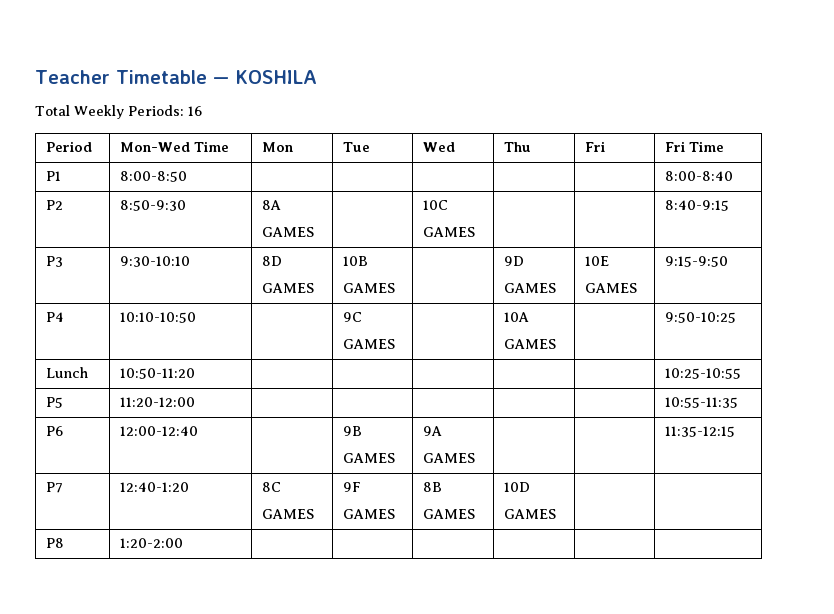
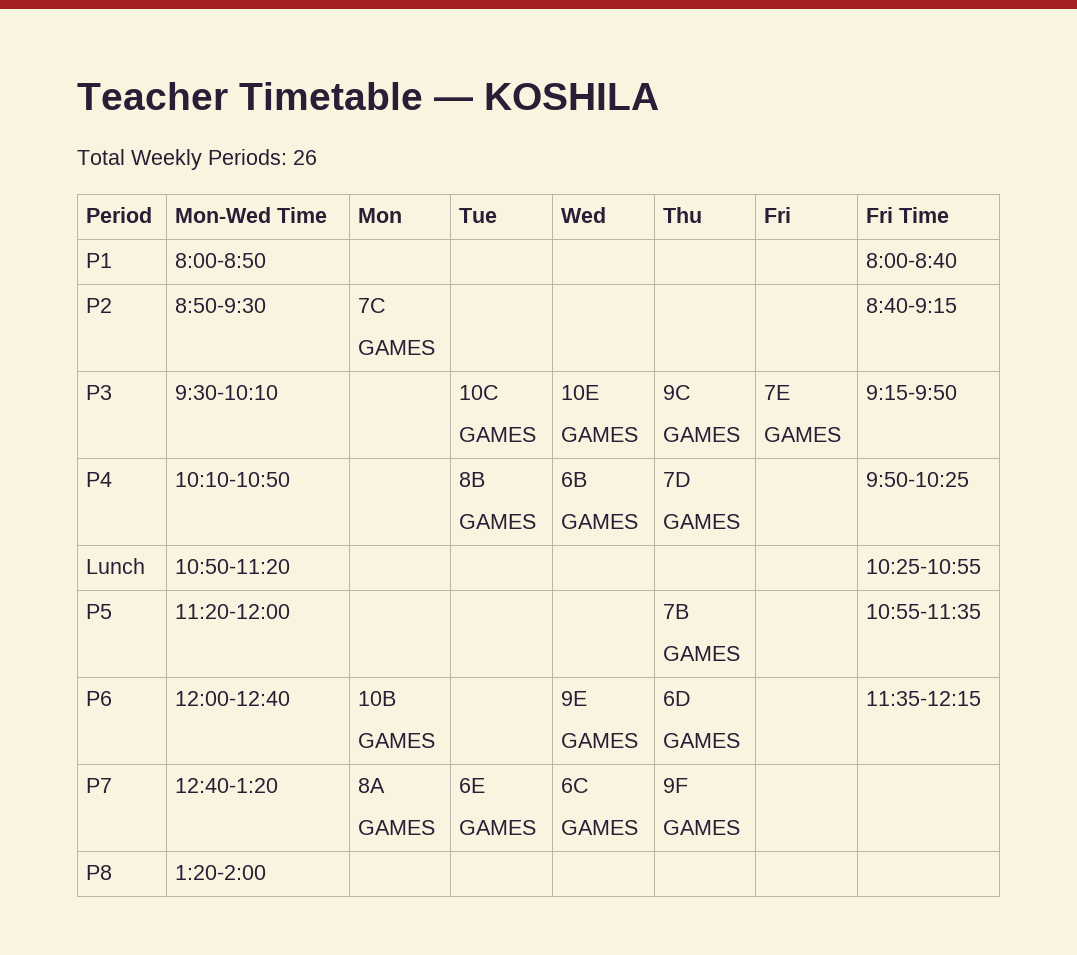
- Total Weekly Periods: 16
+ Total Weekly Periods: 26
- P2 | 8:50-9:30 | 8A
- GAMES | | 10C
- GAMES | | | 8:40-9:15
+ P2 | 8:50-9:30 | 7C
+ GAMES | | | | | 8:40-9:15
- P3 | 9:30-10:10 | 8D
- GAMES | 10B
- GAMES | | 9D
+ P3 | 9:30-10:10 | | 10C
  GAMES | 10E
+ GAMES | 9C
+ GAMES | 7E
- P4 | 10:10-10:50 | | 9C
- GAMES | | 10A
+ P4 | 10:10-10:50 | | 8B
+ GAMES | 6B
+ GAMES | 7D
- P5 | 11:20-12:00 | | | | | | 10:55-11:35
+ P5 | 11:20-12:00 | | | | 7B
+ GAMES | | 10:55-11:35
- P6 | 12:00-12:40 | | 9B
- GAMES | 9A
- GAMES | | | 11:35-12:15
+ P6 | 12:00-12:40 | 10B
+ GAMES | | 9E
+ GAMES | 6D
+ GAMES | | 11:35-12:15
- P7 | 12:40-1:20 | 8C
+ P7 | 12:40-1:20 | 8A
+ GAMES | 6E
+ GAMES | 6C
  GAMES | 9F
- GAMES | 8B
- GAMES | 10D

